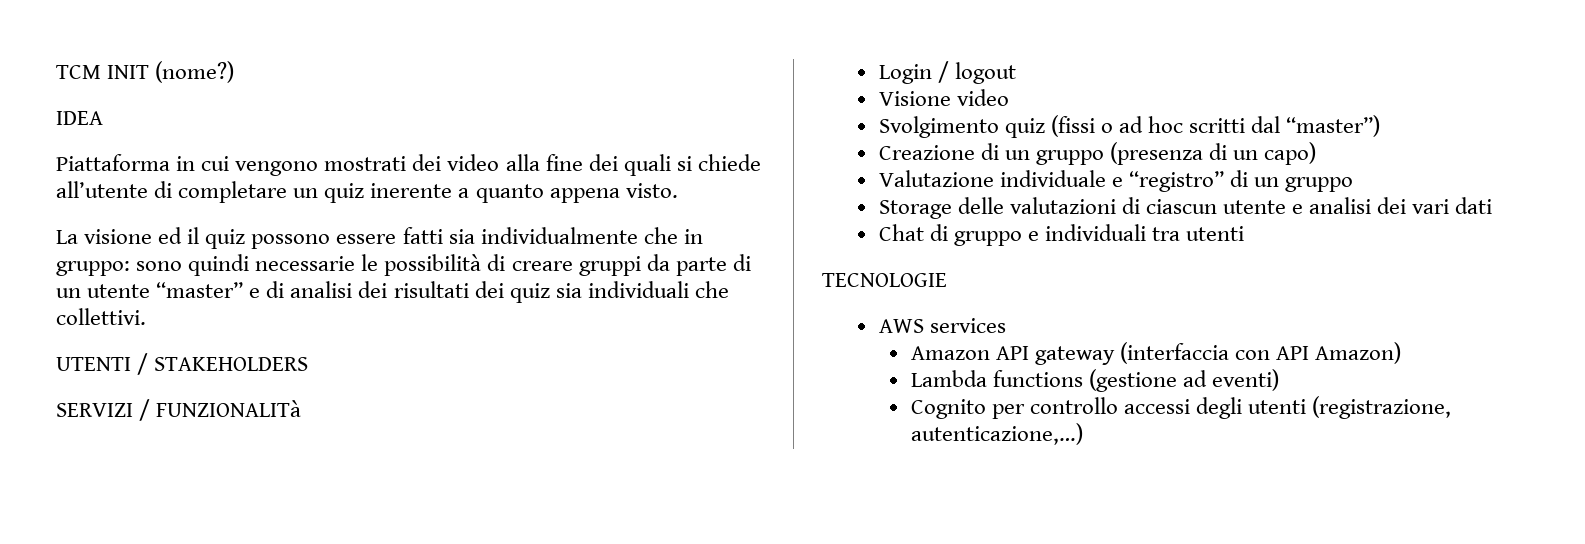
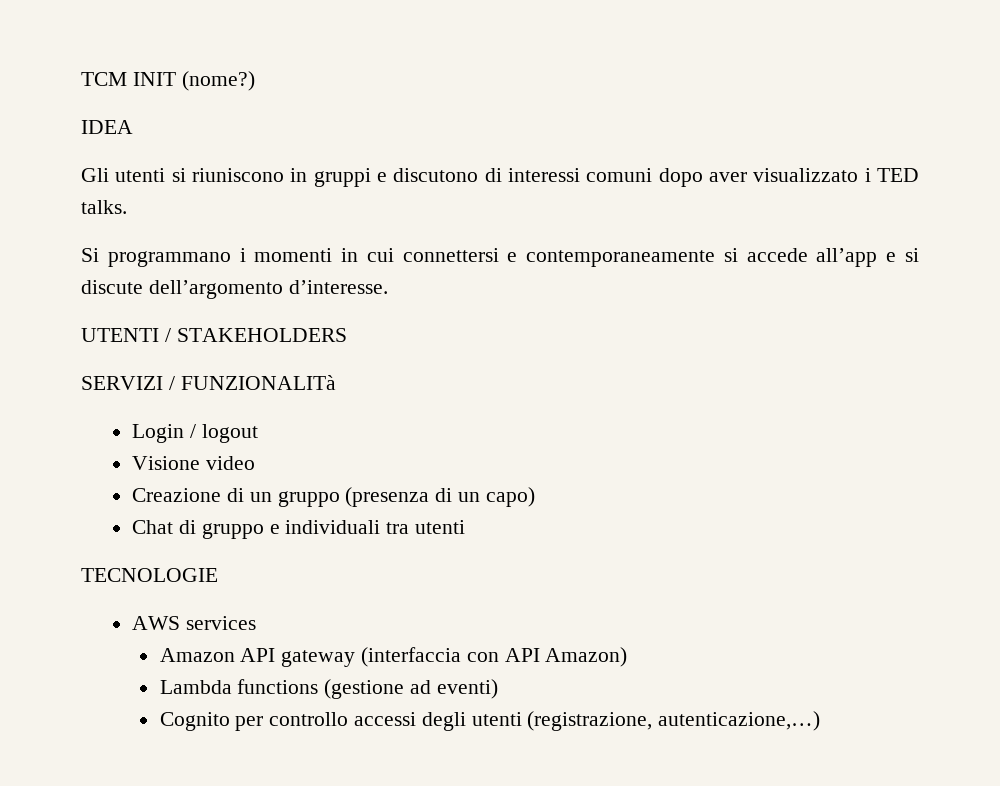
- Piattaforma in cui vengono mostrati dei video alla fine dei quali si chiede all’utente di completare un quiz inerente a quanto appena visto.
- La visione ed il quiz possono essere fatti sia individualmente che in gruppo: sono quindi necessarie le possibilità di creare gruppi da parte di un utente “master” e di analisi dei risultati dei quiz sia individuali che collettivi.
+ Gli utenti si riuniscono in gruppi e discutono di interessi comuni dopo aver visualizzato i TED talks.
+ Si programmano i momenti in cui connettersi e contemporaneamente si accede all’app e si discute dell’argomento d’interesse.
- Svolgimento quiz (fissi o ad hoc scritti dal “master”)
- Valutazione individuale e “registro” di un gruppo
- Storage delle valutazioni di ciascun utente e analisi dei vari dati

